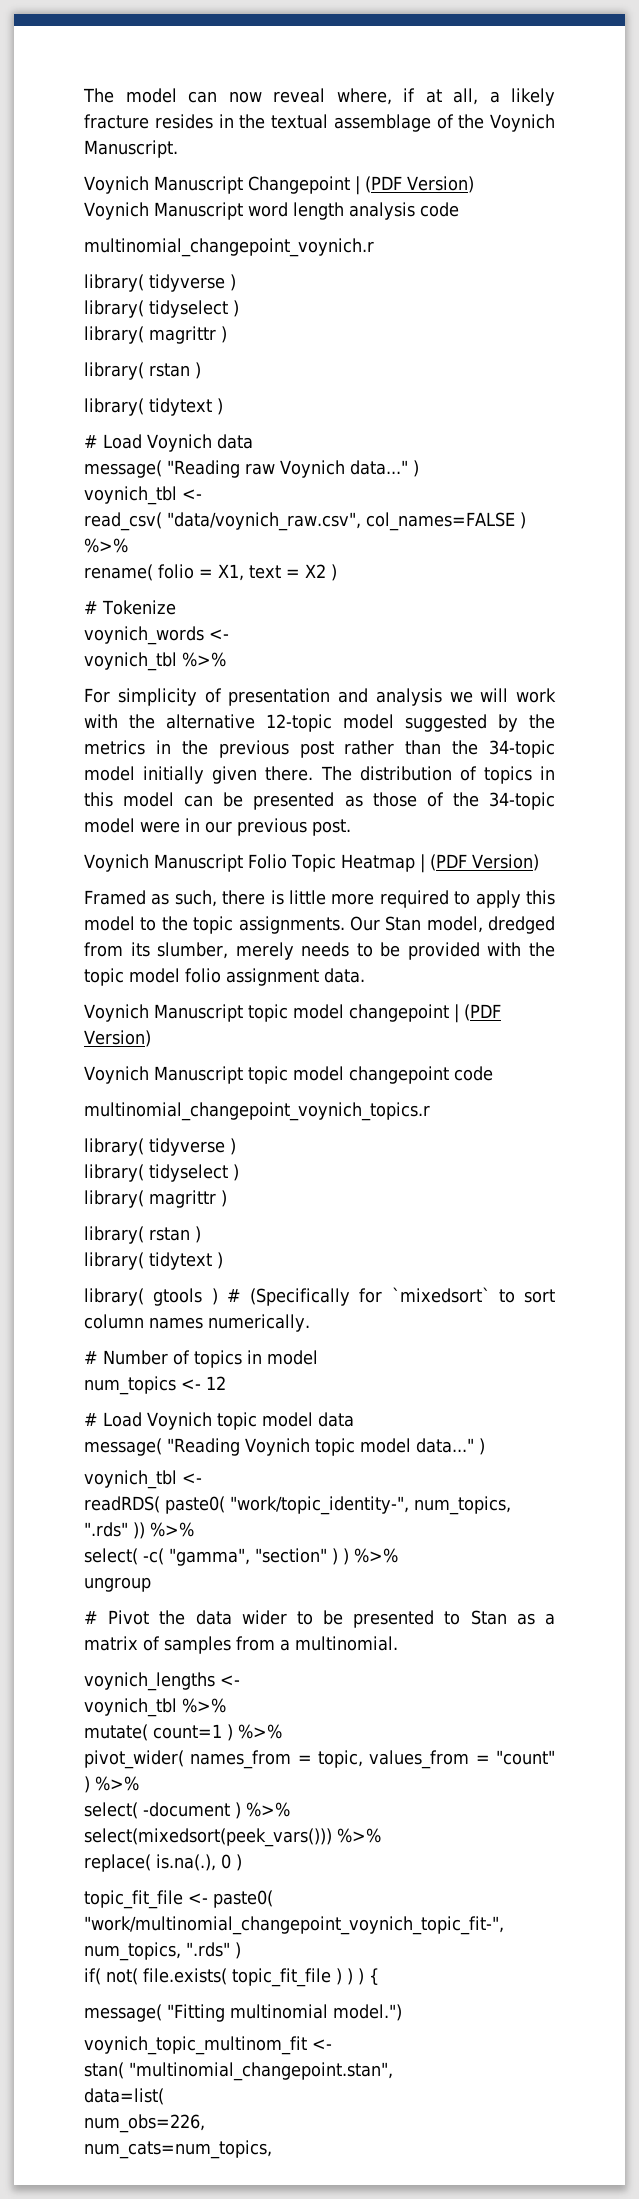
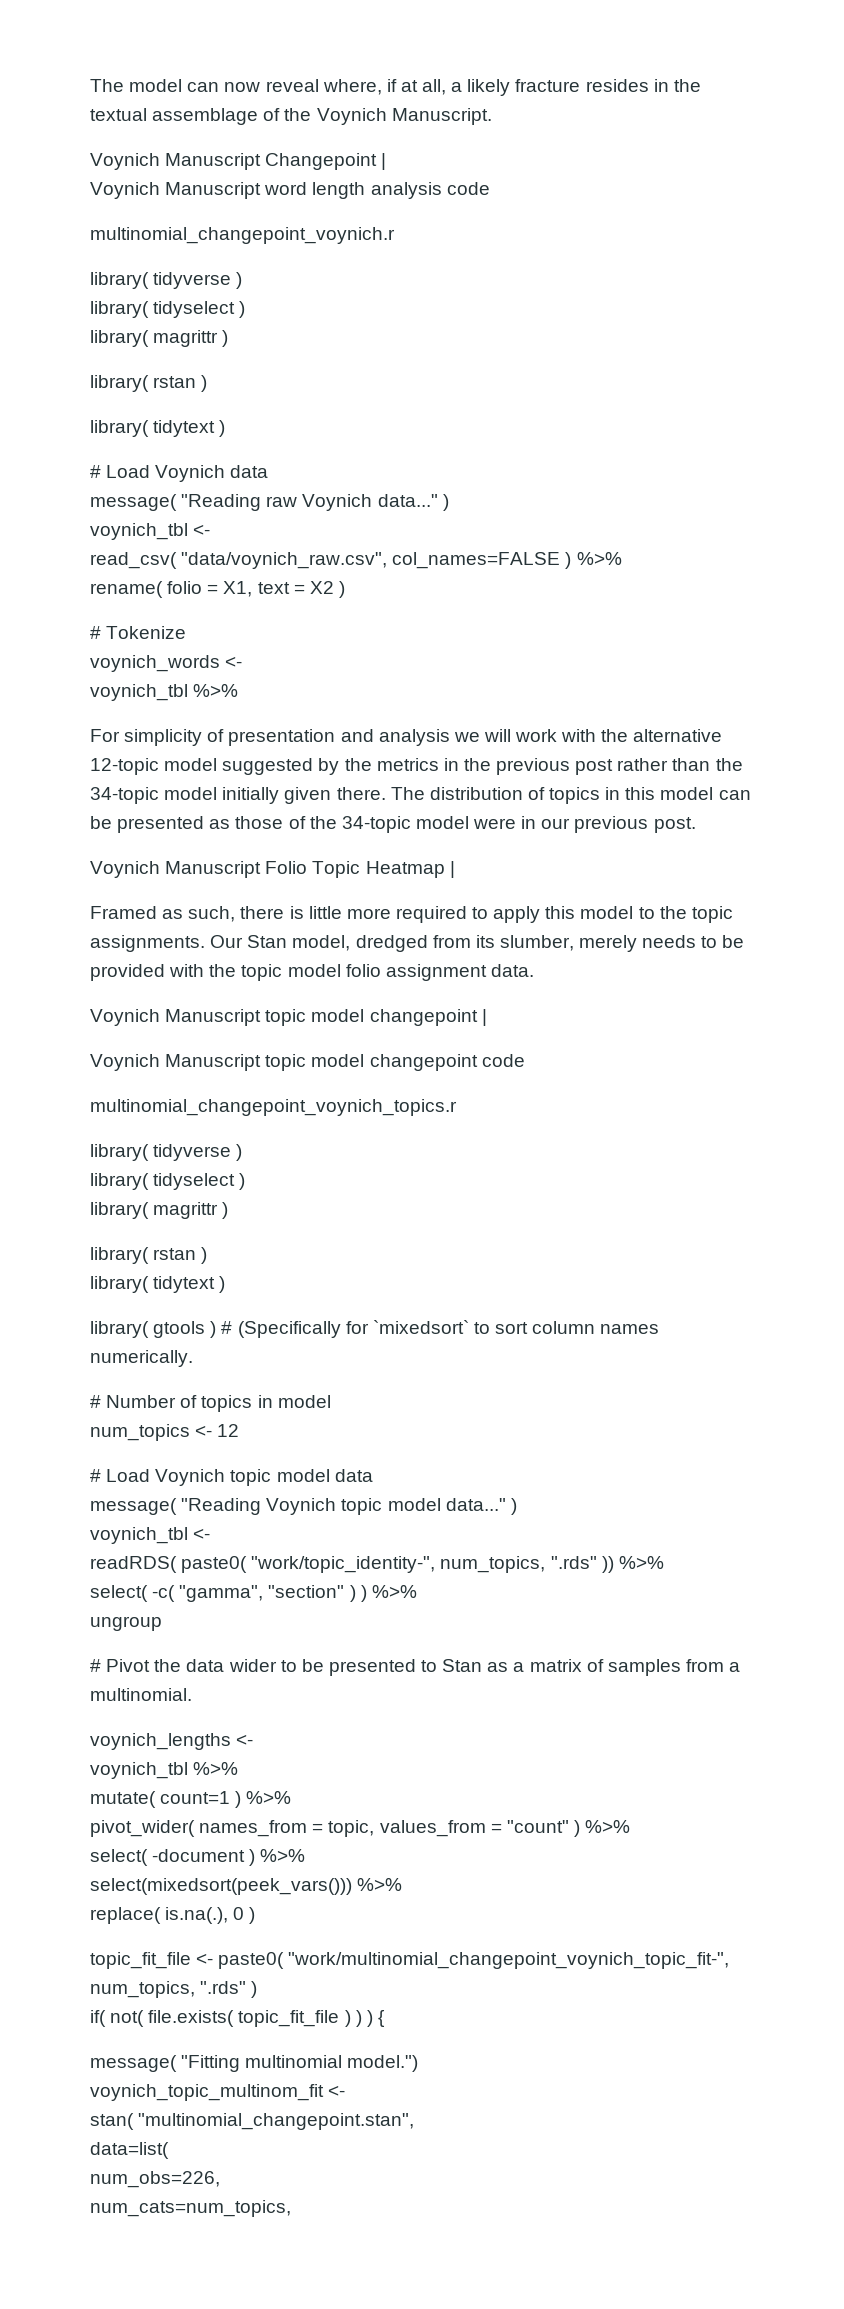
- Voynich Manuscript Changepoint | (PDF Version)
+ Voynich Manuscript Changepoint |
- Voynich Manuscript Folio Topic Heatmap | (PDF Version)
+ Voynich Manuscript Folio Topic Heatmap |
- Voynich Manuscript topic model changepoint | (PDF Version)
+ Voynich Manuscript topic model changepoint |

